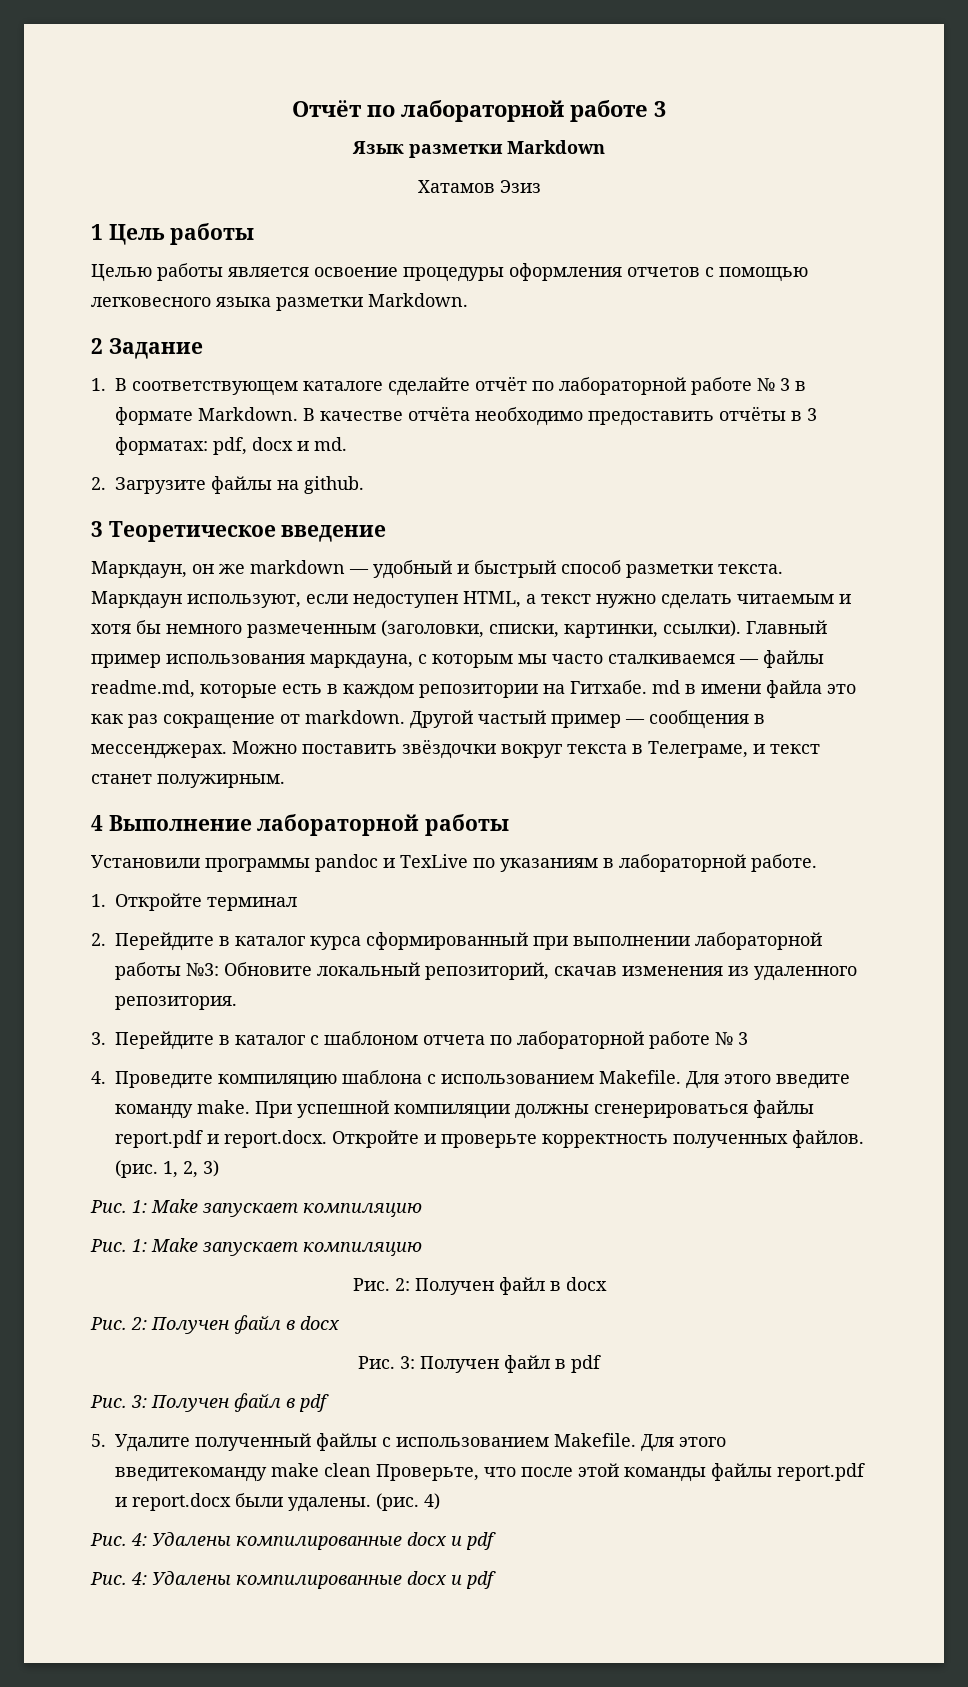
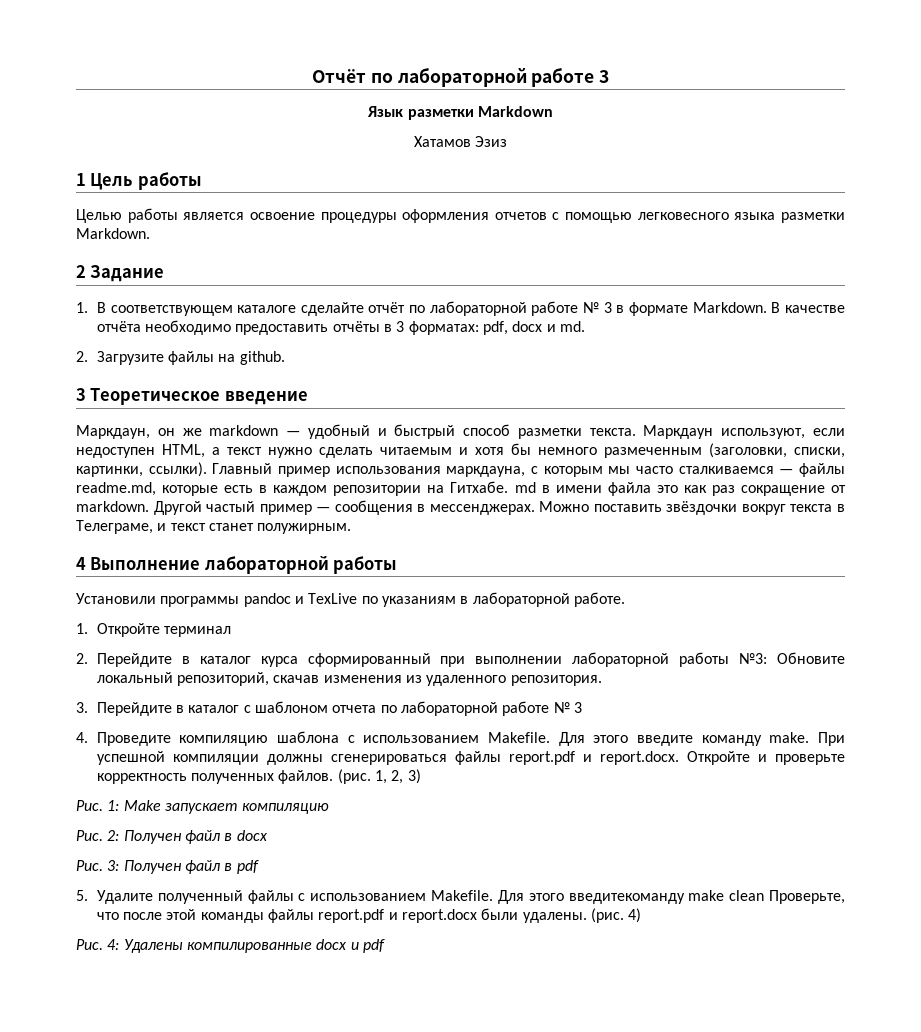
  1, 2, 3)
  Рис. 1: Make запускает компиляцию
- Рис. 1: Make запускает компиляцию
  Рис. 2: Получен файл в docx
- Рис. 2: Получен файл в docx
- Рис. 3: Получен файл в pdf
  4)
- Рис. 4: Удалены компилированные docx и pdf

